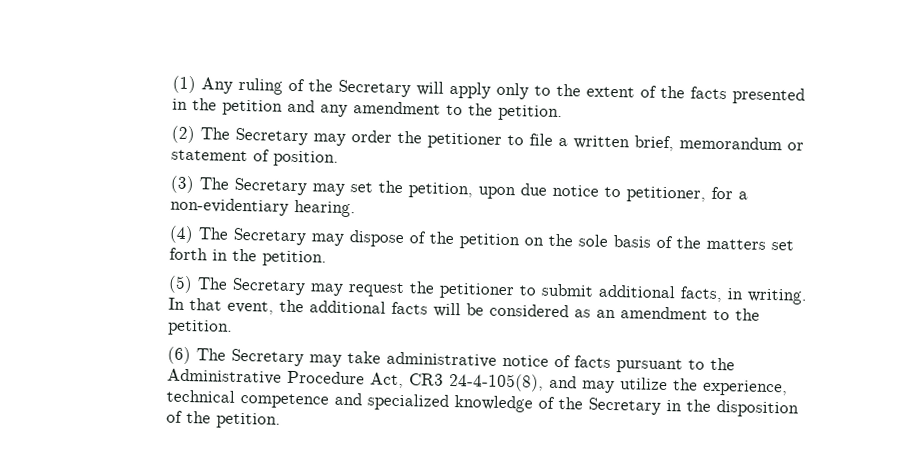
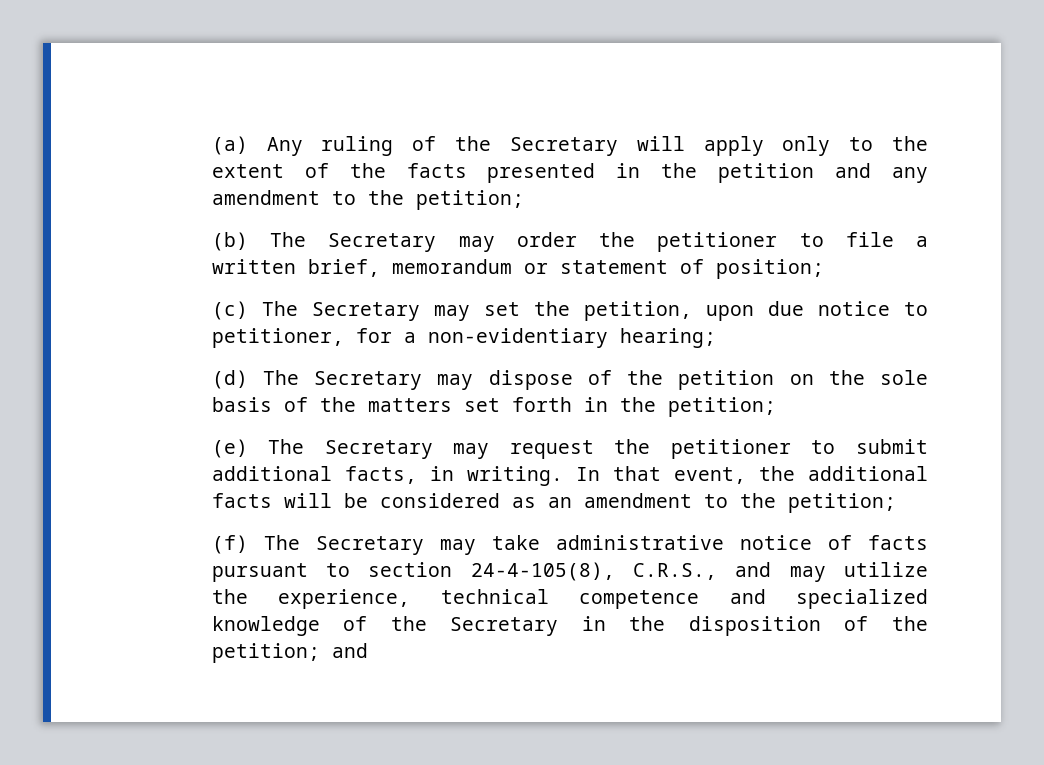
- (1) Any ruling of the Secretary will apply only to the extent of the facts presented in the petition and any amendment to the petition.
- (2) The Secretary may order the petitioner to file a written brief, memorandum or statement of position.
- (3) The Secretary may set the petition, upon due notice to petitioner, for a non-evidentiary hearing.
- (4) The Secretary may dispose of the petition on the sole basis of the matters set forth in the petition.
- (5) The Secretary may request the petitioner to submit additional facts, in writing.
+ (a) Any ruling of the Secretary will apply only to the extent of the facts presented in the petition and any amendment to the petition;
+ (b) The Secretary may order the petitioner to file a written brief, memorandum or statement of position;
+ (c) The Secretary may set the petition, upon due notice to petitioner, for a non-evidentiary hearing;
+ (d) The Secretary may dispose of the petition on the sole basis of the matters set forth in the petition;
+ (e) The Secretary may request the petitioner to submit additional facts, in writing.
- In that event, the additional facts will be considered as an amendment to the petition.
- (6) The Secretary may take administrative notice of facts pursuant to the Administrative Procedure Act, CR3 24-4-105(8), and may utilize the experience, technical competence and specialized knowledge of the Secretary in the disposition of the petition.
+ In that event, the additional facts will be considered as an amendment to the petition;
+ (f) The Secretary may take administrative notice of facts pursuant to section 24-4-105(8), C.R.S., and may utilize the experience, technical competence and specialized knowledge of the Secretary in the disposition of the petition; and

